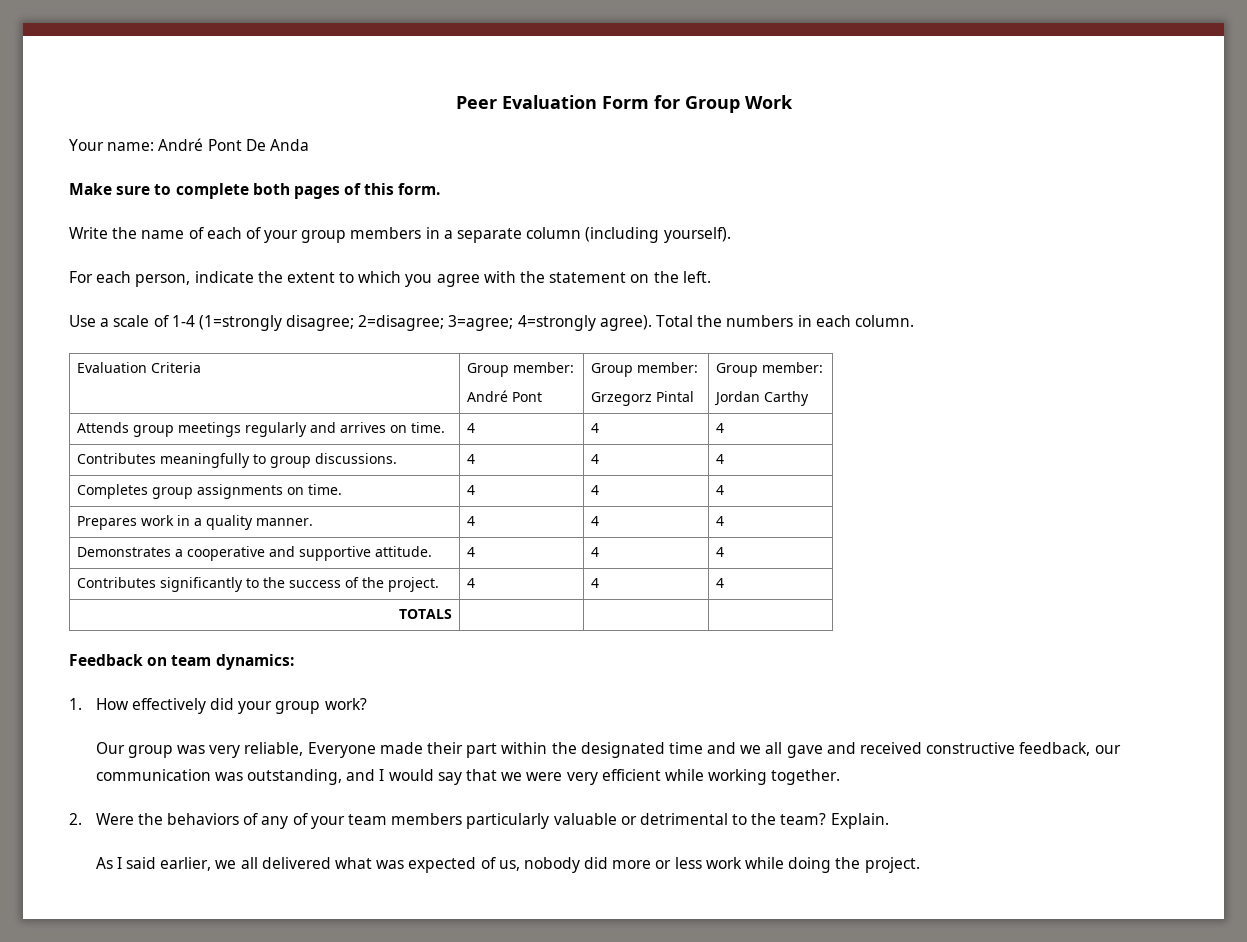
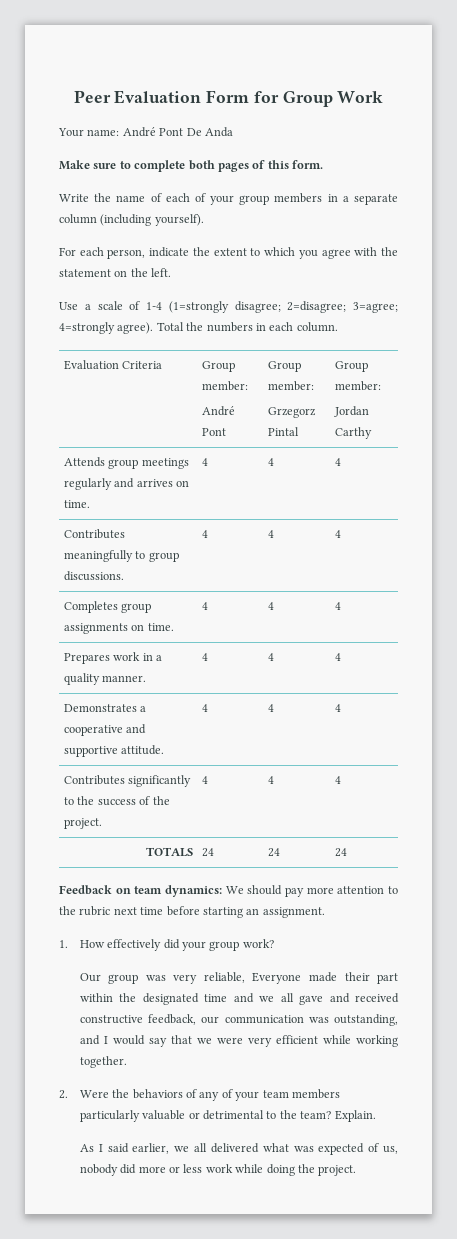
- TOTALS | | |
+ TOTALS | 24 | 24 | 24
- Feedback on team dynamics:
+ Feedback on team dynamics: We should pay more attention to the rubric next time before starting an assignment.

